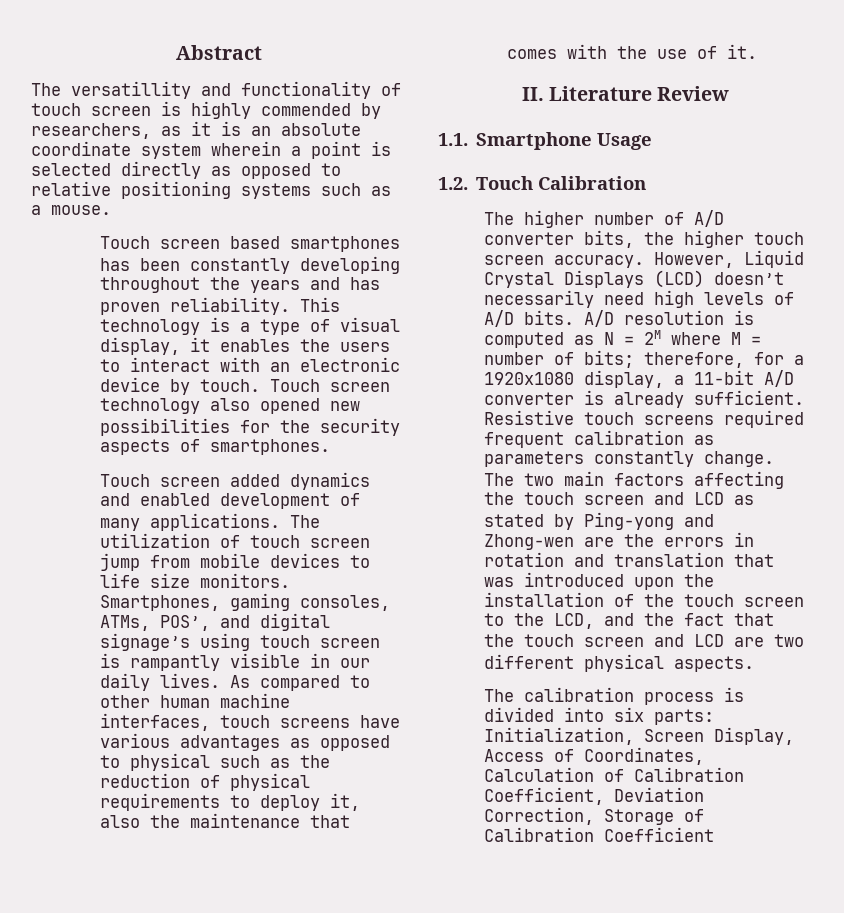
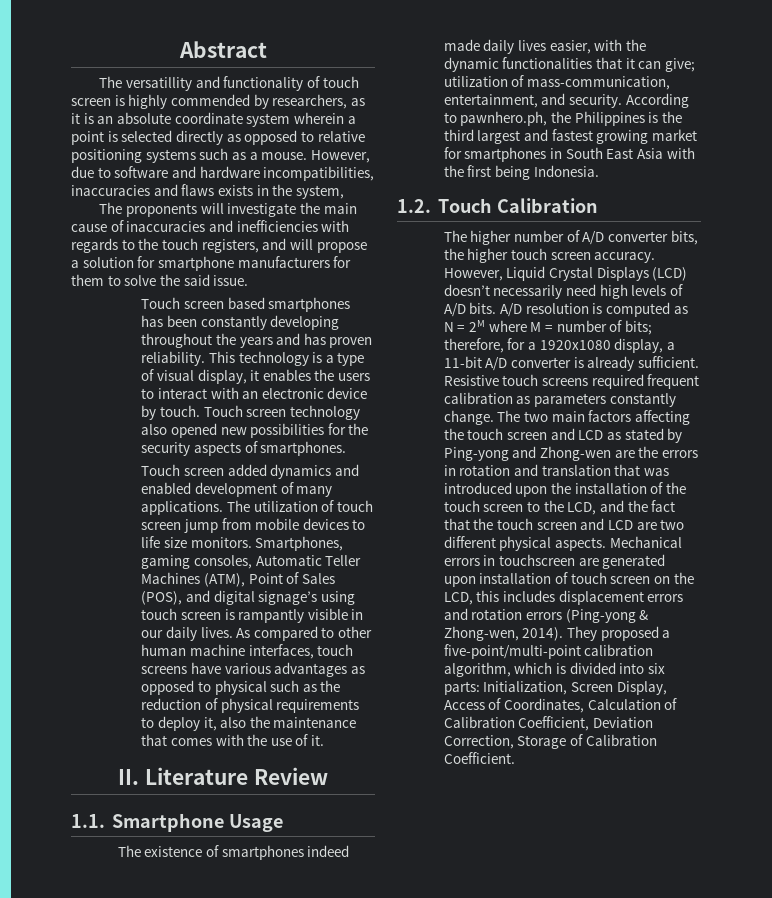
+ However, due to software and hardware incompatibilities, inaccuracies and flaws exists in the system,
+ The proponents will investigate the main cause of inaccuracies and inefficiencies with regards to the touch registers, and will propose a solution for smartphone manufacturers for them to solve the said issue.
- Smartphones, gaming consoles, ATMs, POS’, and digital signage’s using touch screen is rampantly visible in our daily lives.
+ Smartphones, gaming consoles, Automatic Teller Machines (ATM), Point of Sales (POS), and digital signage’s using touch screen is rampantly visible in our daily lives.
+ The existence of smartphones indeed made daily lives easier, with the dynamic functionalities that it can give; utilization of mass-communication, entertainment, and security. According to pawnhero.ph, the Philippines is the third largest and fastest growing market for smartphones in South East Asia with the first being Indonesia.
- The two main factors affecting the touch screen and LCD as stated by Ping-yong and Zhong-wen are the errors in rotation and translation that was introduced upon the installation of the touch screen to the LCD, and the fact that the touch screen and LCD are two different physical aspects.
- The calibration process is divided into six parts:
+ The two main factors affecting the touch screen and LCD as stated by Ping-yong and Zhong-wen are the errors in rotation and translation that was introduced upon the installation of the touch screen to the LCD, and the fact that the touch screen and LCD are two different physical aspects. Mechanical errors in touchscreen are generated upon installation of touch screen on the LCD, this includes displacement errors and rotation errors (Ping-yong & Zhong-wen, 2014). They proposed a five-point/multi-point calibration algorithm, which is divided into six parts:
- Initialization, Screen Display, Access of Coordinates, Calculation of Calibration Coefficient, Deviation Correction, Storage of Calibration Coefficient
+ Initialization, Screen Display, Access of Coordinates, Calculation of Calibration Coefficient, Deviation Correction, Storage of Calibration Coefficient.

